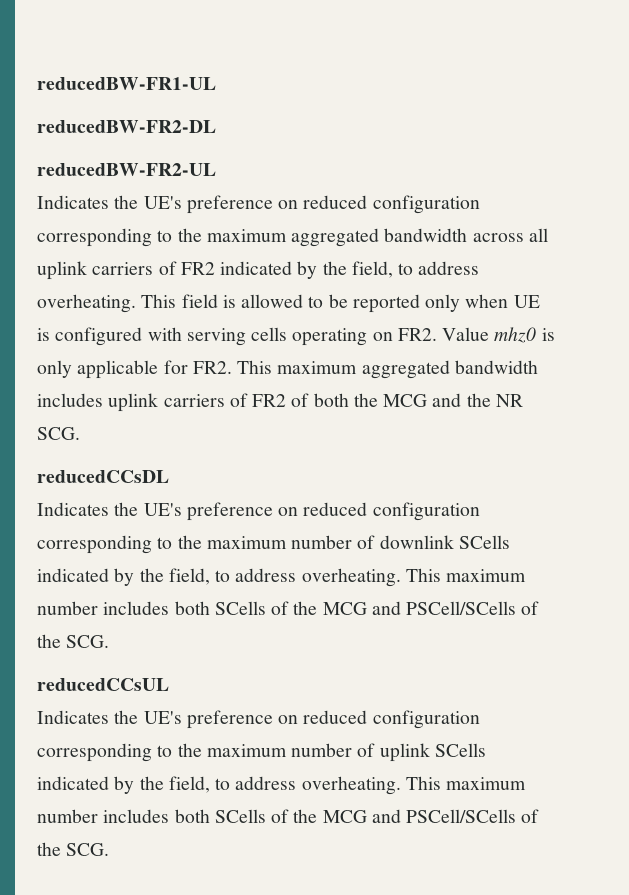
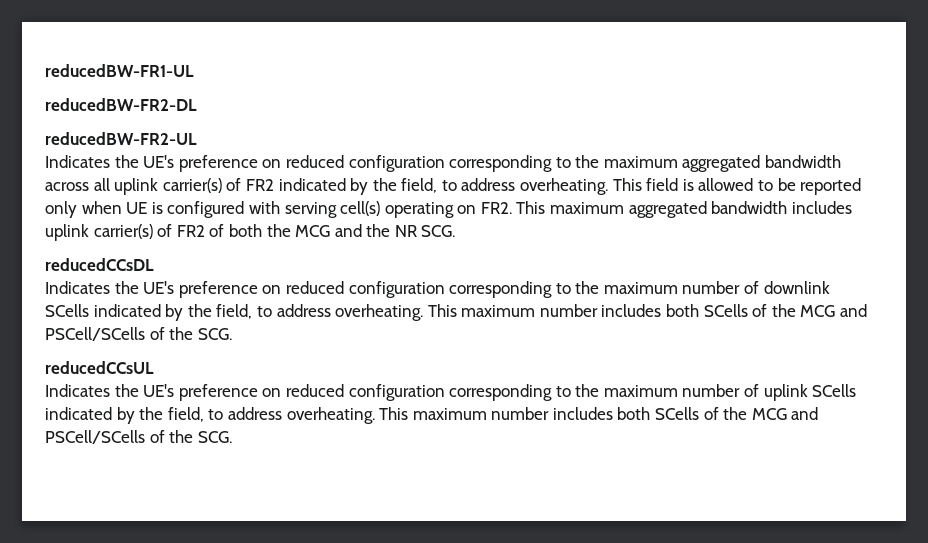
- Indicates the UE's preference on reduced configuration corresponding to the maximum aggregated bandwidth across all uplink carriers of FR2 indicated by the field, to address overheating.
+ Indicates the UE's preference on reduced configuration corresponding to the maximum aggregated bandwidth across all uplink carrier(s) of FR2 indicated by the field, to address overheating.
- This field is allowed to be reported only when UE is configured with serving cells operating on FR2. Value mhz0 is only applicable for FR2. This maximum aggregated bandwidth includes uplink carriers of FR2 of both the MCG and the NR SCG.
+ This field is allowed to be reported only when UE is configured with serving cell(s) operating on FR2. This maximum aggregated bandwidth includes uplink carrier(s) of FR2 of both the MCG and the NR SCG.

